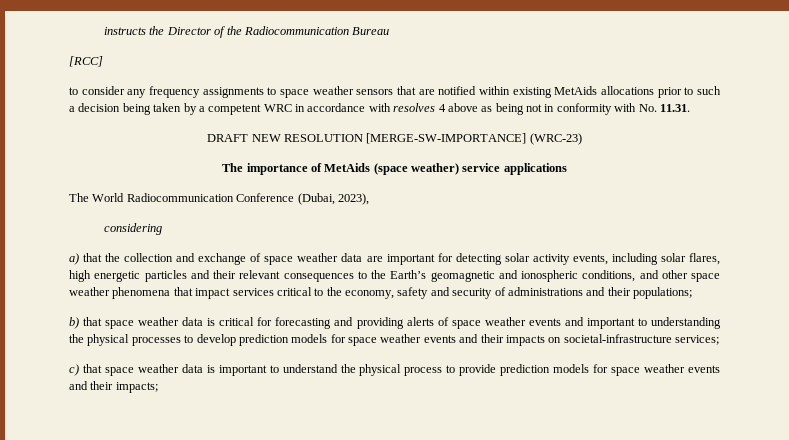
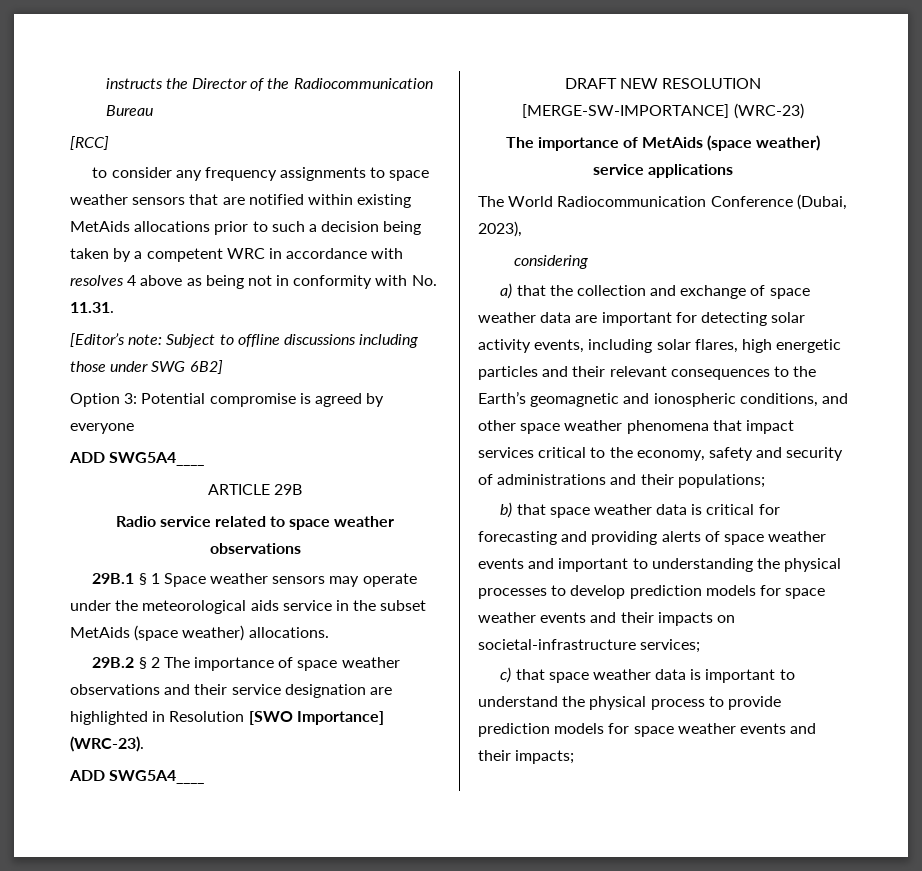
+ [Editor’s note: Subject to offline discussions including those under SWG 6B2]
+ Option 3: Potential compromise is agreed by everyone
+ ADD SWG5A4____
+ ARTICLE 29B
+ Radio service related to space weather observations
+ 29B.1 § 1 Space weather sensors may operate under the meteorological aids service in the subset MetAids (space weather) allocations.
+ 29B.2 § 2 The importance of space weather observations and their service designation are highlighted in Resolution [SWO Importance] (WRC-23).
+ ADD SWG5A4____

